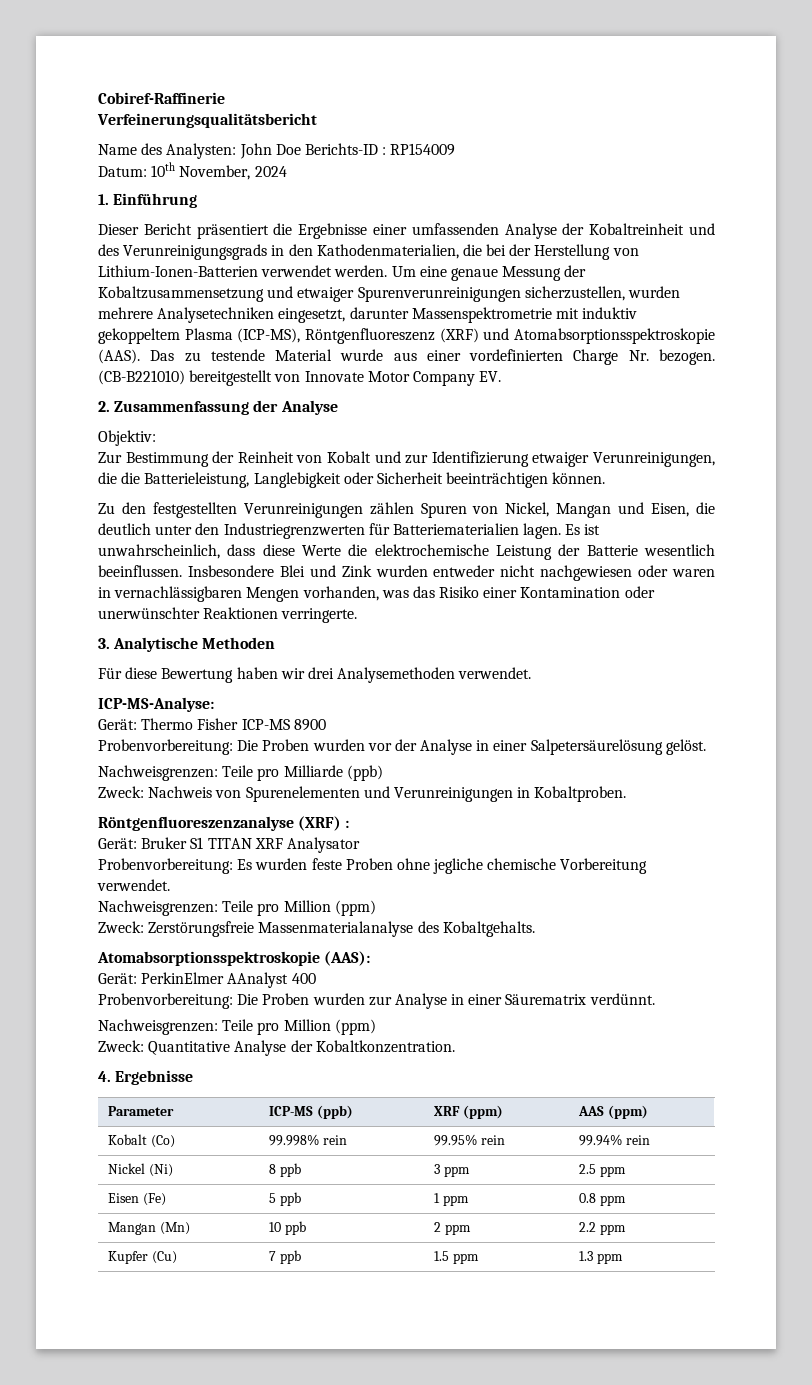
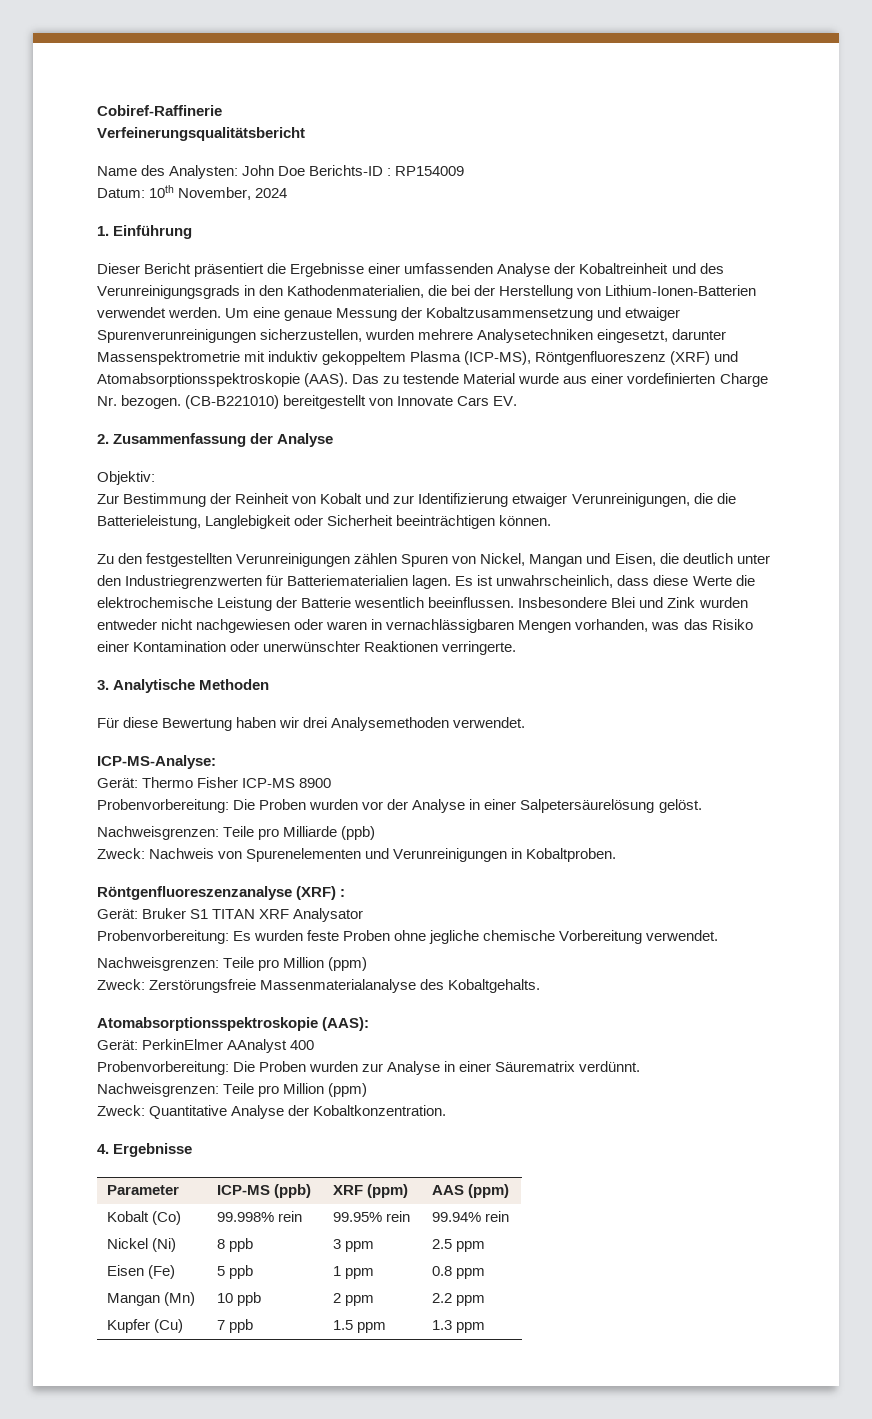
- (CB-B221010) bereitgestellt von Innovate Motor Company EV.
+ (CB-B221010) bereitgestellt von Innovate Cars EV.

